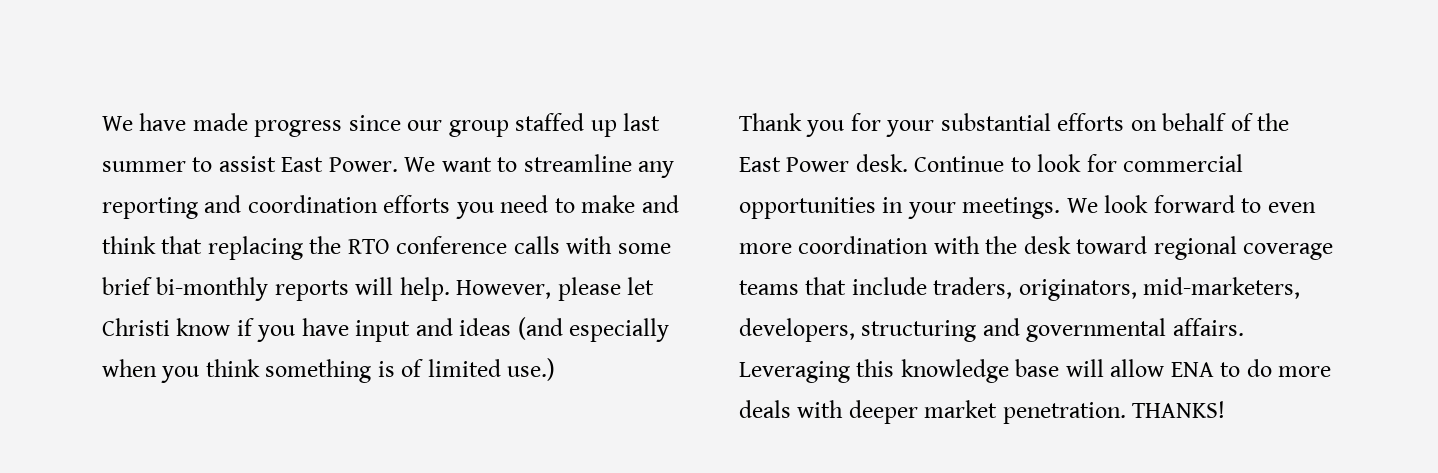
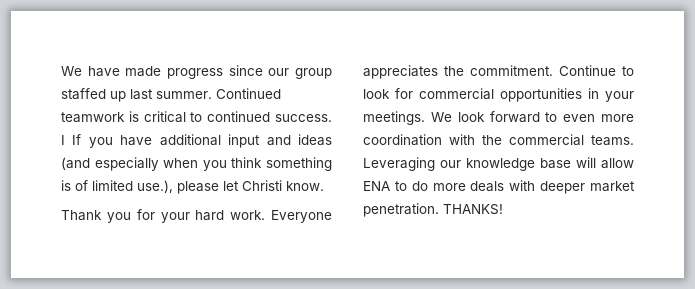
- We have made progress since our group staffed up last summer to assist East Power. We want to streamline any reporting and coordination efforts you need to make and think that replacing the RTO conference calls with some brief bi-monthly reports will help. However, please let Christi know if you have input and ideas (and especially when you think something is of limited use.)
+ We have made progress since our group staffed up last summer. Continued teamwork is critical to continued success. I If you have additional input and ideas (and especially when you think something is of limited use.), please let Christi know.
- Thank you for your substantial efforts on behalf of the East Power desk.
+ Thank you for your hard work. Everyone appreciates the commitment.
- We look forward to even more coordination with the desk toward regional coverage teams that include traders, originators, mid-marketers, developers, structuring and governmental affairs. Leveraging this knowledge base will allow ENA to do more deals with deeper market penetration.
+ We look forward to even more coordination with the commercial teams. Leveraging our knowledge base will allow ENA to do more deals with deeper market penetration.

